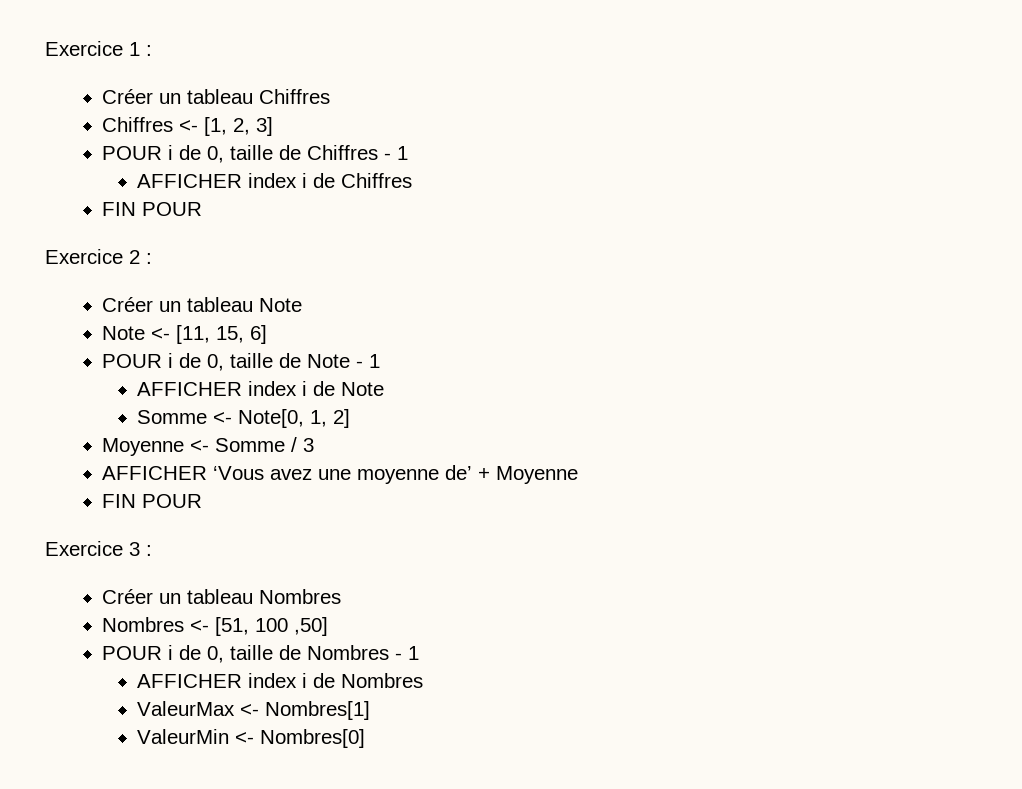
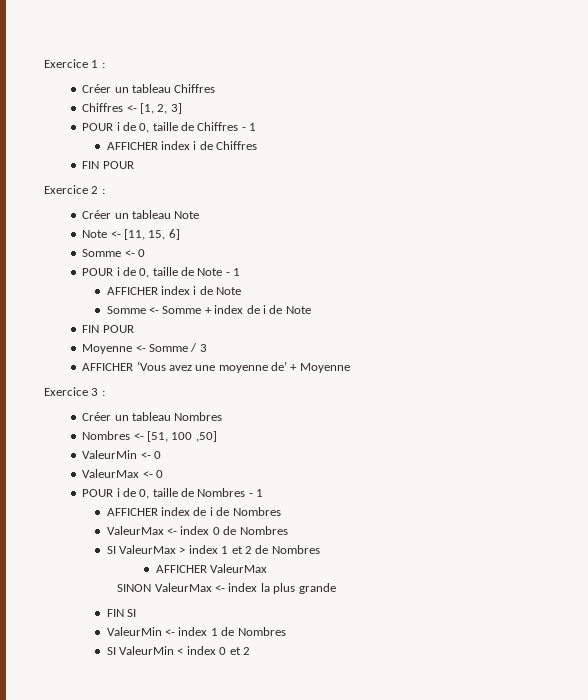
+ Somme <- 0
- Somme <- Note[0, 1, 2]
+ Somme <- Somme + index de i de Note
+ FIN POUR
  AFFICHER ‘Vous avez une moyenne de’ + Moyenne
- FIN POUR
+ ValeurMin <- 0
+ ValeurMax <- 0
- AFFICHER index i de Nombres
+ AFFICHER index de i de Nombres
- ValeurMax <- Nombres[1]
- ValeurMin <- Nombres[0]
+ ValeurMax <- index 0 de Nombres
+ SI ValeurMax > index 1 et 2 de Nombres
+ AFFICHER ValeurMax
+ SINON ValeurMax <- index la plus grande
+ FIN SI
+ ValeurMin <- index 1 de Nombres
+ SI ValeurMin < index 0 et 2

